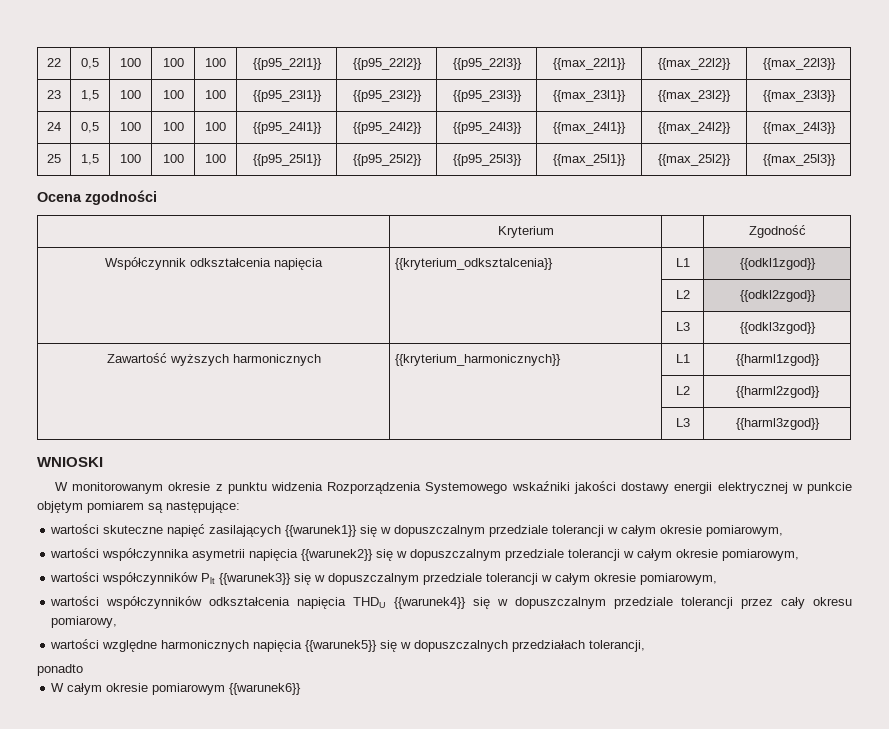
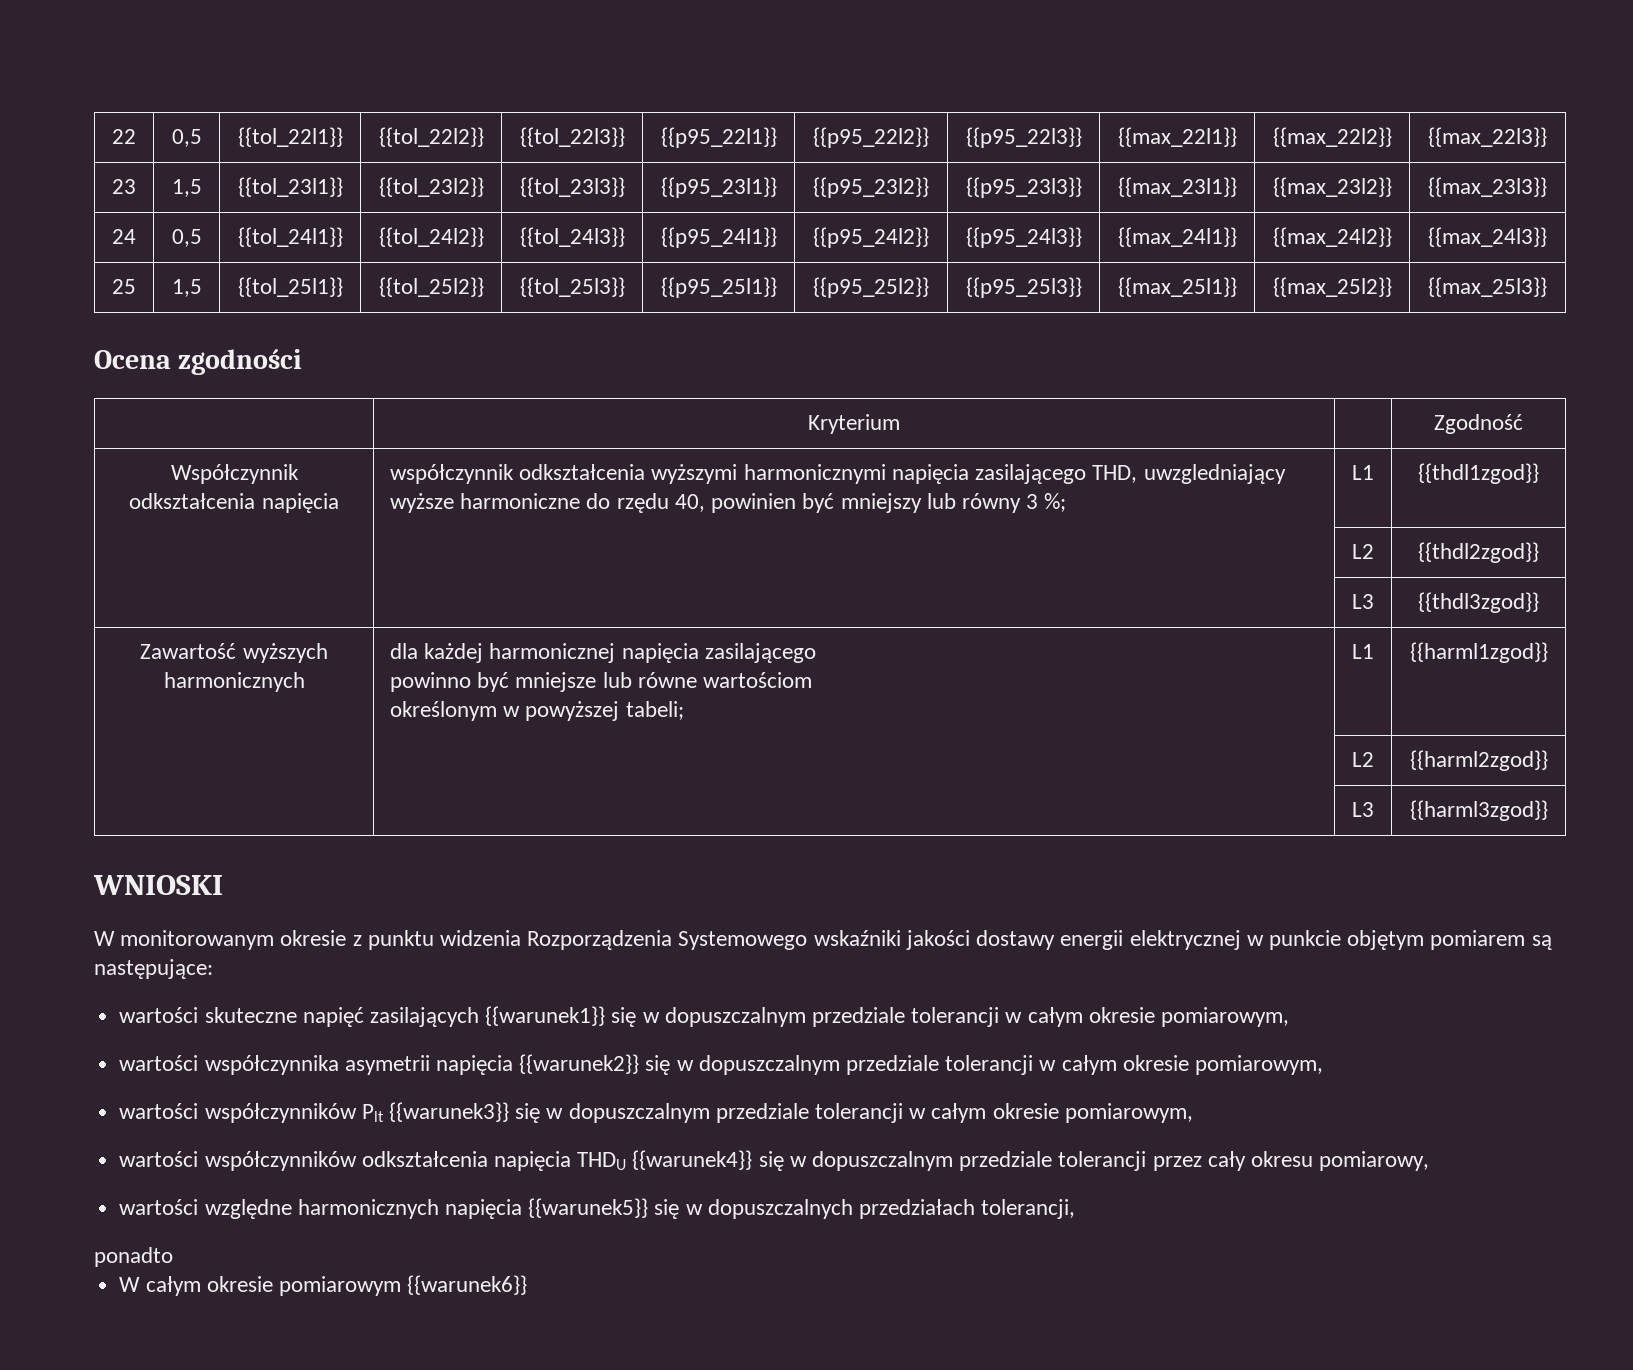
- 22 | 0,5 | 100 | 100 | 100 | {{p95_22l1}} | {{p95_22l2}} | {{p95_22l3}} | {{max_22l1}} | {{max_22l2}} | {{max_22l3}}
+ 22 | 0,5 | {{tol_22l1}} | {{tol_22l2}} | {{tol_22l3}} | {{p95_22l1}} | {{p95_22l2}} | {{p95_22l3}} | {{max_22l1}} | {{max_22l2}} | {{max_22l3}}
- 23 | 1,5 | 100 | 100 | 100 | {{p95_23l1}} | {{p95_23l2}} | {{p95_23l3}} | {{max_23l1}} | {{max_23l2}} | {{max_23l3}}
+ 23 | 1,5 | {{tol_23l1}} | {{tol_23l2}} | {{tol_23l3}} | {{p95_23l1}} | {{p95_23l2}} | {{p95_23l3}} | {{max_23l1}} | {{max_23l2}} | {{max_23l3}}
- 24 | 0,5 | 100 | 100 | 100 | {{p95_24l1}} | {{p95_24l2}} | {{p95_24l3}} | {{max_24l1}} | {{max_24l2}} | {{max_24l3}}
+ 24 | 0,5 | {{tol_24l1}} | {{tol_24l2}} | {{tol_24l3}} | {{p95_24l1}} | {{p95_24l2}} | {{p95_24l3}} | {{max_24l1}} | {{max_24l2}} | {{max_24l3}}
- 25 | 1,5 | 100 | 100 | 100 | {{p95_25l1}} | {{p95_25l2}} | {{p95_25l3}} | {{max_25l1}} | {{max_25l2}} | {{max_25l3}}
+ 25 | 1,5 | {{tol_25l1}} | {{tol_25l2}} | {{tol_25l3}} | {{p95_25l1}} | {{p95_25l2}} | {{p95_25l3}} | {{max_25l1}} | {{max_25l2}} | {{max_25l3}}
- Współczynnik odkształcenia napięcia | {{kryterium_odksztalcenia}} | L1 | {{odkl1zgod}}
- | | L2 | {{odkl2zgod}}
- | | L3 | {{odkl3zgod}}
+ Współczynnik odkształcenia napięcia | współczynnik odkształcenia wyższymi harmonicznymi napięcia zasilającego THD, uwzgledniający wyższe harmoniczne do rzędu 40, powinien być mniejszy lub równy 3 %; | L1 | {{thdl1zgod}}
+ | | L2 | {{thdl2zgod}}
+ | | L3 | {{thdl3zgod}}
- Zawartość wyższych harmonicznych | {{kryterium_harmonicznych}} | L1 | {{harml1zgod}}
+ Zawartość wyższych harmonicznych | dla każdej harmonicznej napięcia zasilającego
+ powinno być mniejsze lub równe wartościom
+ określonym w powyższej tabeli; | L1 | {{harml1zgod}}

